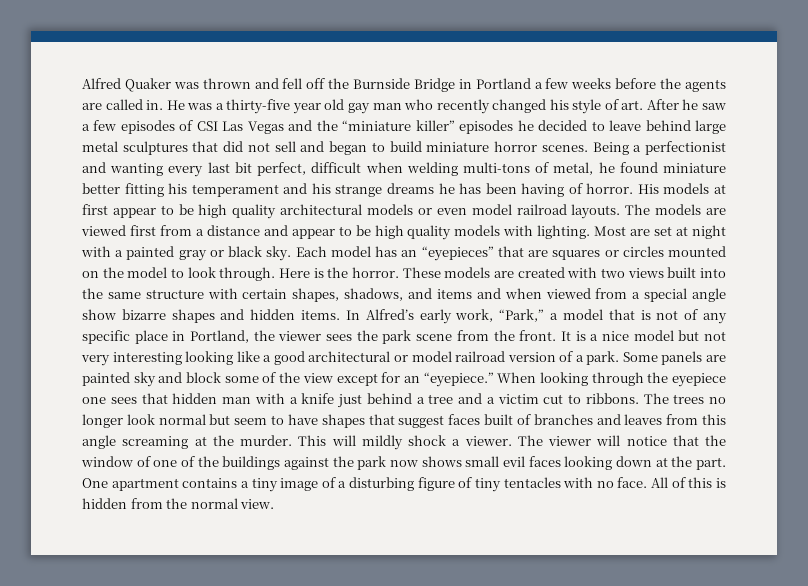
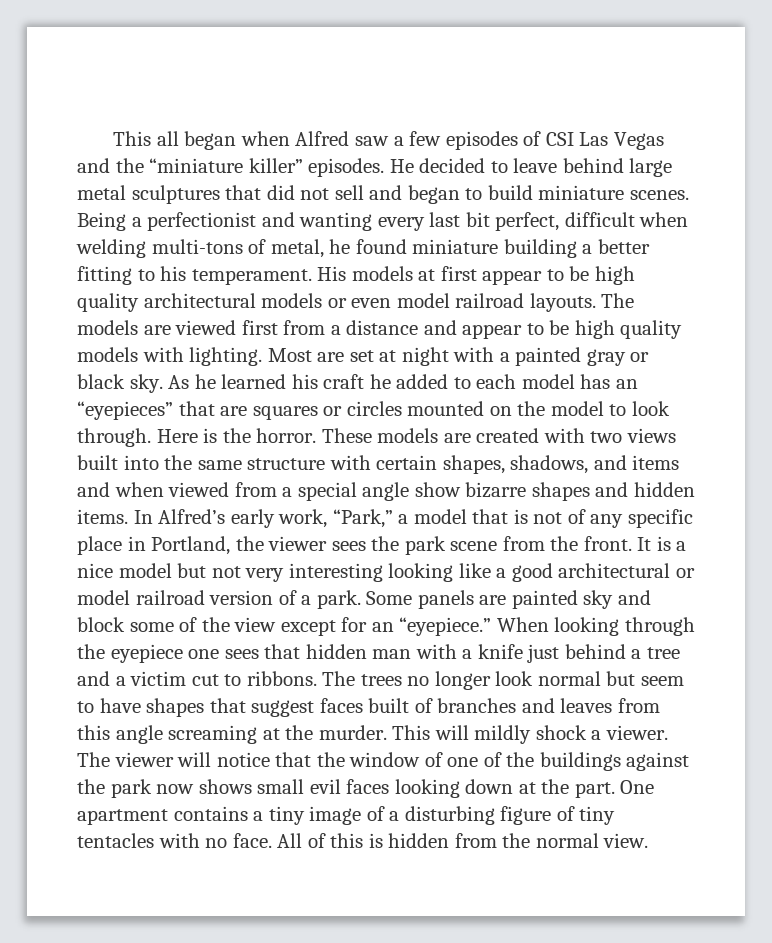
- Alfred Quaker was thrown and fell off the Burnside Bridge in Portland a few weeks before the agents are called in. He was a thirty-five year old gay man who recently changed his style of art. After he saw a few episodes of CSI Las Vegas and the “miniature killer” episodes he decided to leave behind large metal sculptures that did not sell and began to build miniature horror scenes.
+ This all began when Alfred saw a few episodes of CSI Las Vegas and the “miniature killer” episodes. He decided to leave behind large metal sculptures that did not sell and began to build miniature scenes.
- Being a perfectionist and wanting every last bit perfect, difficult when welding multi-tons of metal, he found miniature better fitting his temperament and his strange dreams he has been having of horror.
+ Being a perfectionist and wanting every last bit perfect, difficult when welding multi-tons of metal, he found miniature building a better fitting to his temperament.
- Each model has an “eyepieces” that are squares or circles mounted on the model to look through.
+ As he learned his craft he added to each model has an “eyepieces” that are squares or circles mounted on the model to look through.

